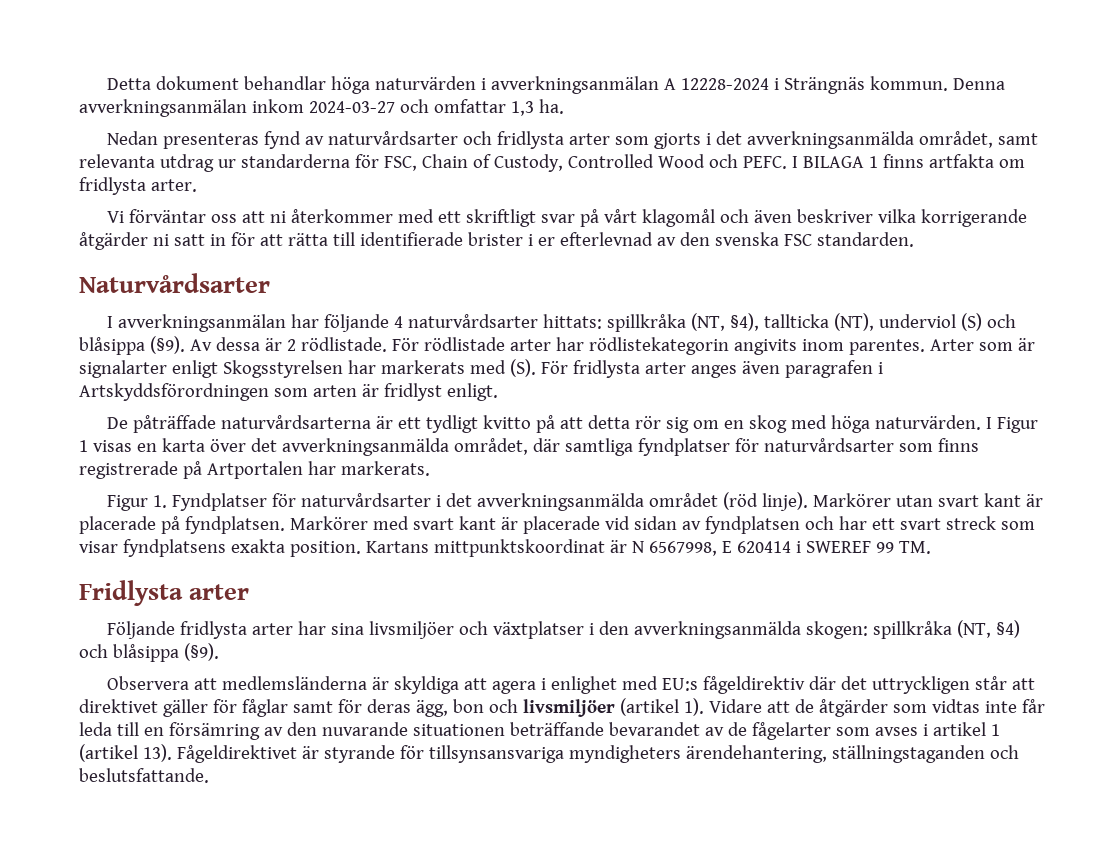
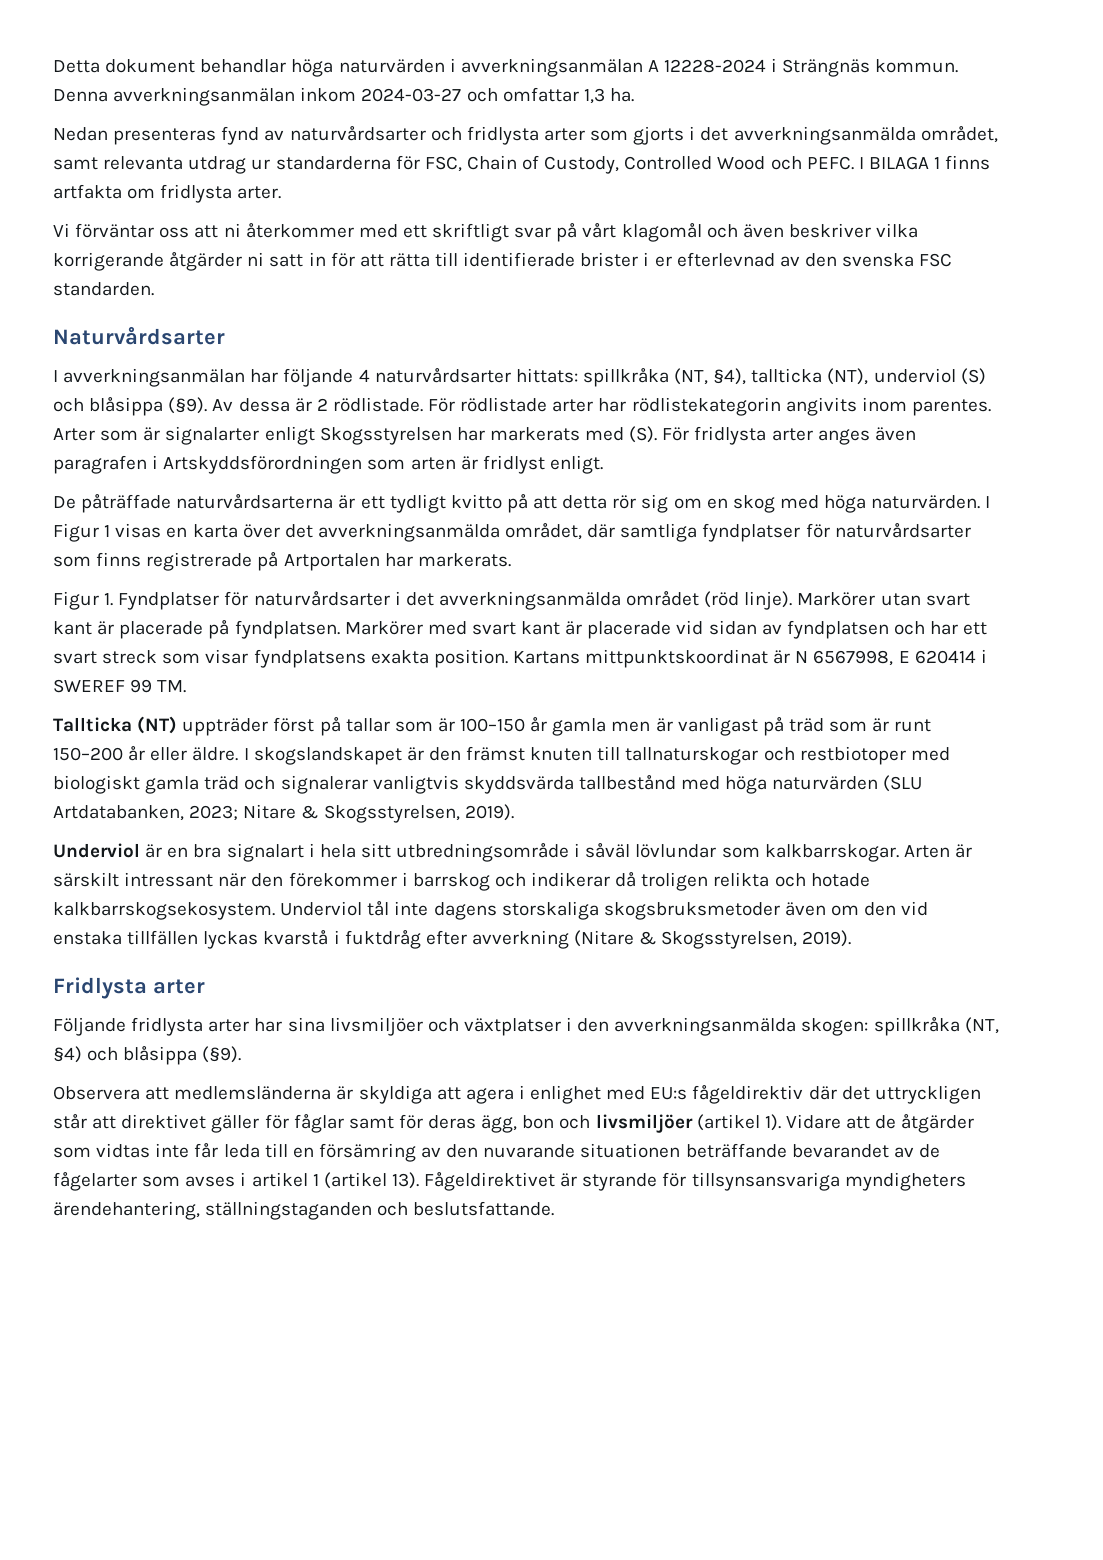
+ Tallticka (NT) uppträder först på tallar som är 100–150 år gamla men är vanligast på träd som är runt 150–200 år eller äldre. I skogslandskapet är den främst knuten till tallnaturskogar och restbiotoper med biologiskt gamla träd och signalerar vanligtvis skyddsvärda tallbestånd med höga naturvärden (SLU Artdatabanken, 2023; Nitare & Skogsstyrelsen, 2019).
+ Underviol är en bra signalart i hela sitt utbredningsområde i såväl lövlundar som kalkbarrskogar. Arten är särskilt intressant när den förekommer i barrskog och indikerar då troligen relikta och hotade kalkbarrskogsekosystem. Underviol tål inte dagens storskaliga skogsbruksmetoder även om den vid enstaka tillfällen lyckas kvarstå i fuktdråg efter avverkning (Nitare & Skogsstyrelsen, 2019).

